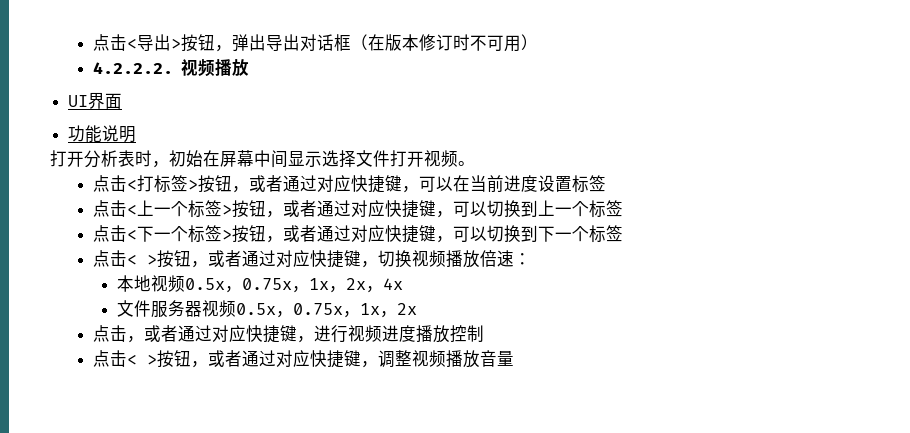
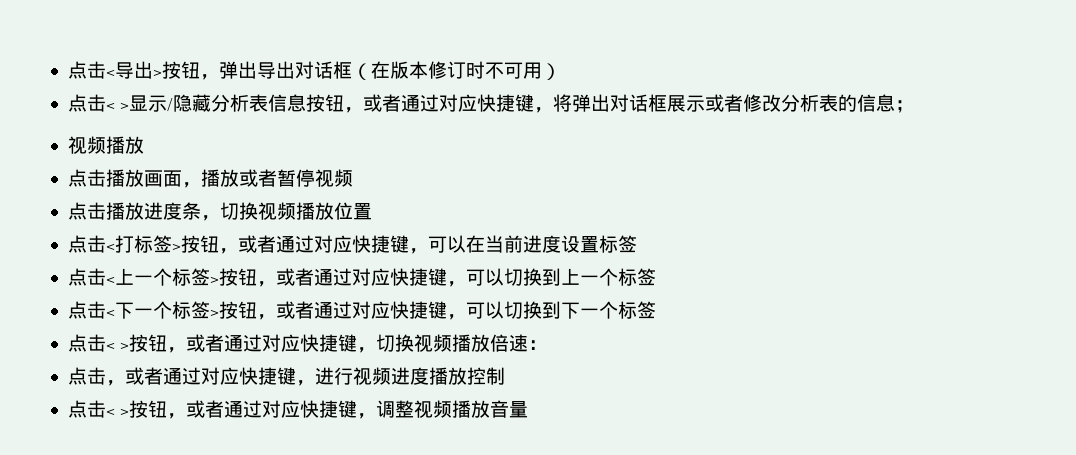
- 4.2.2.2.视频播放
- UI界面
- 功能说明
- 打开分析表时，初始在屏幕中间显示选择文件打开视频。
+ 点击< >显示/隐藏分析表信息按钮，或者通过对应快捷键，将弹出对话框展示或者修改分析表的信息；
+ 视频播放
+ 点击播放画面，播放或者暂停视频
+ 点击播放进度条，切换视频播放位置
- 本地视频0.5x，0.75x，1x，2x，4x
- 文件服务器视频0.5x，0.75x，1x，2x

